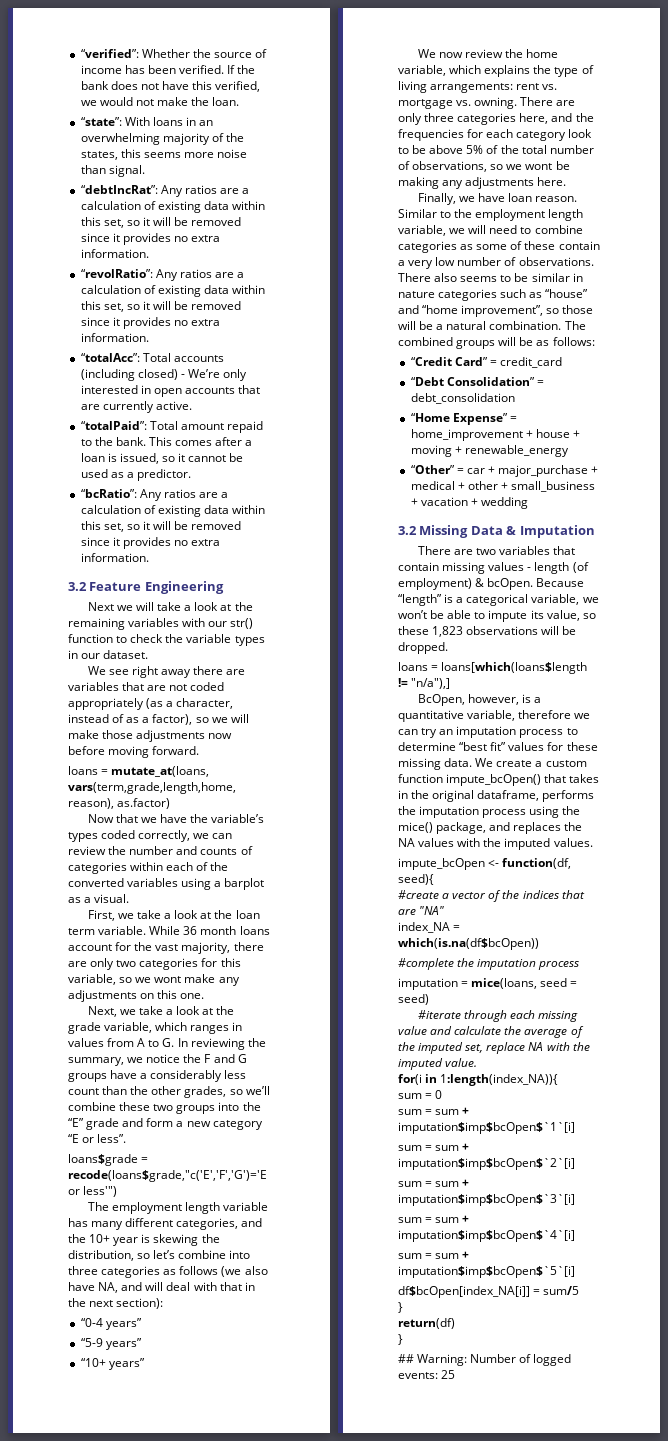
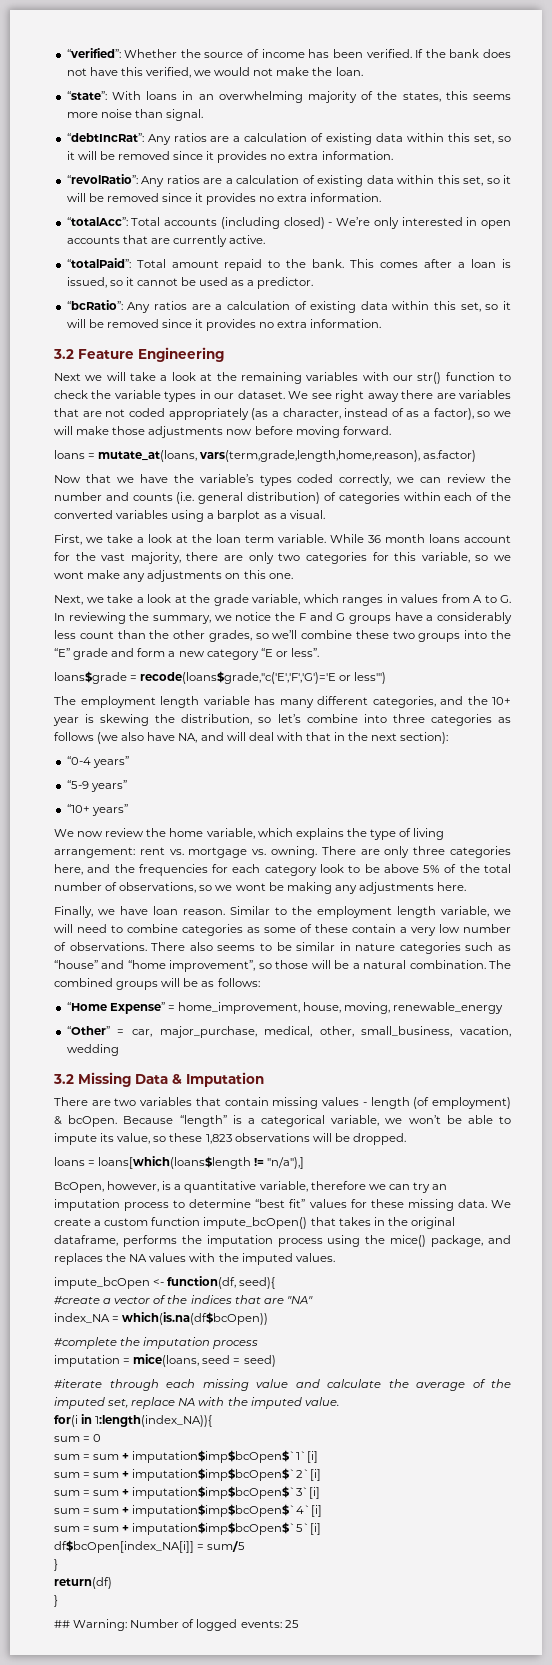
- Next we will take a look at the remaining variables with our str() function to check the variable types in our dataset.
- We see right away there are variables that are not coded appropriately (as a character, instead of as a factor), so we will make those adjustments now before moving forward.
+ Next we will take a look at the remaining variables with our str() function to check the variable types in our dataset. We see right away there are variables that are not coded appropriately (as a character, instead of as a factor), so we will make those adjustments now before moving forward.
- Now that we have the variable’s types coded correctly, we can review the number and counts of categories within each of the converted variables using a barplot as a visual.
+ Now that we have the variable’s types coded correctly, we can review the number and counts (i.e. general distribution) of categories within each of the converted variables using a barplot as a visual.
- We now review the home variable, which explains the type of living arrangements: rent vs. mortgage vs. owning.
+ We now review the home variable, which explains the type of living arrangement: rent vs. mortgage vs. owning.
- “Credit Card” = credit_card
- “Debt Consolidation” = debt_consolidation
- “Home Expense” = home_improvement + house + moving + renewable_energy
- “Other” = car + major_purchase + medical + other + small_business + vacation + wedding
+ “Home Expense” = home_improvement, house, moving, renewable_energy
+ “Other” = car, major_purchase, medical, other, small_business, vacation, wedding

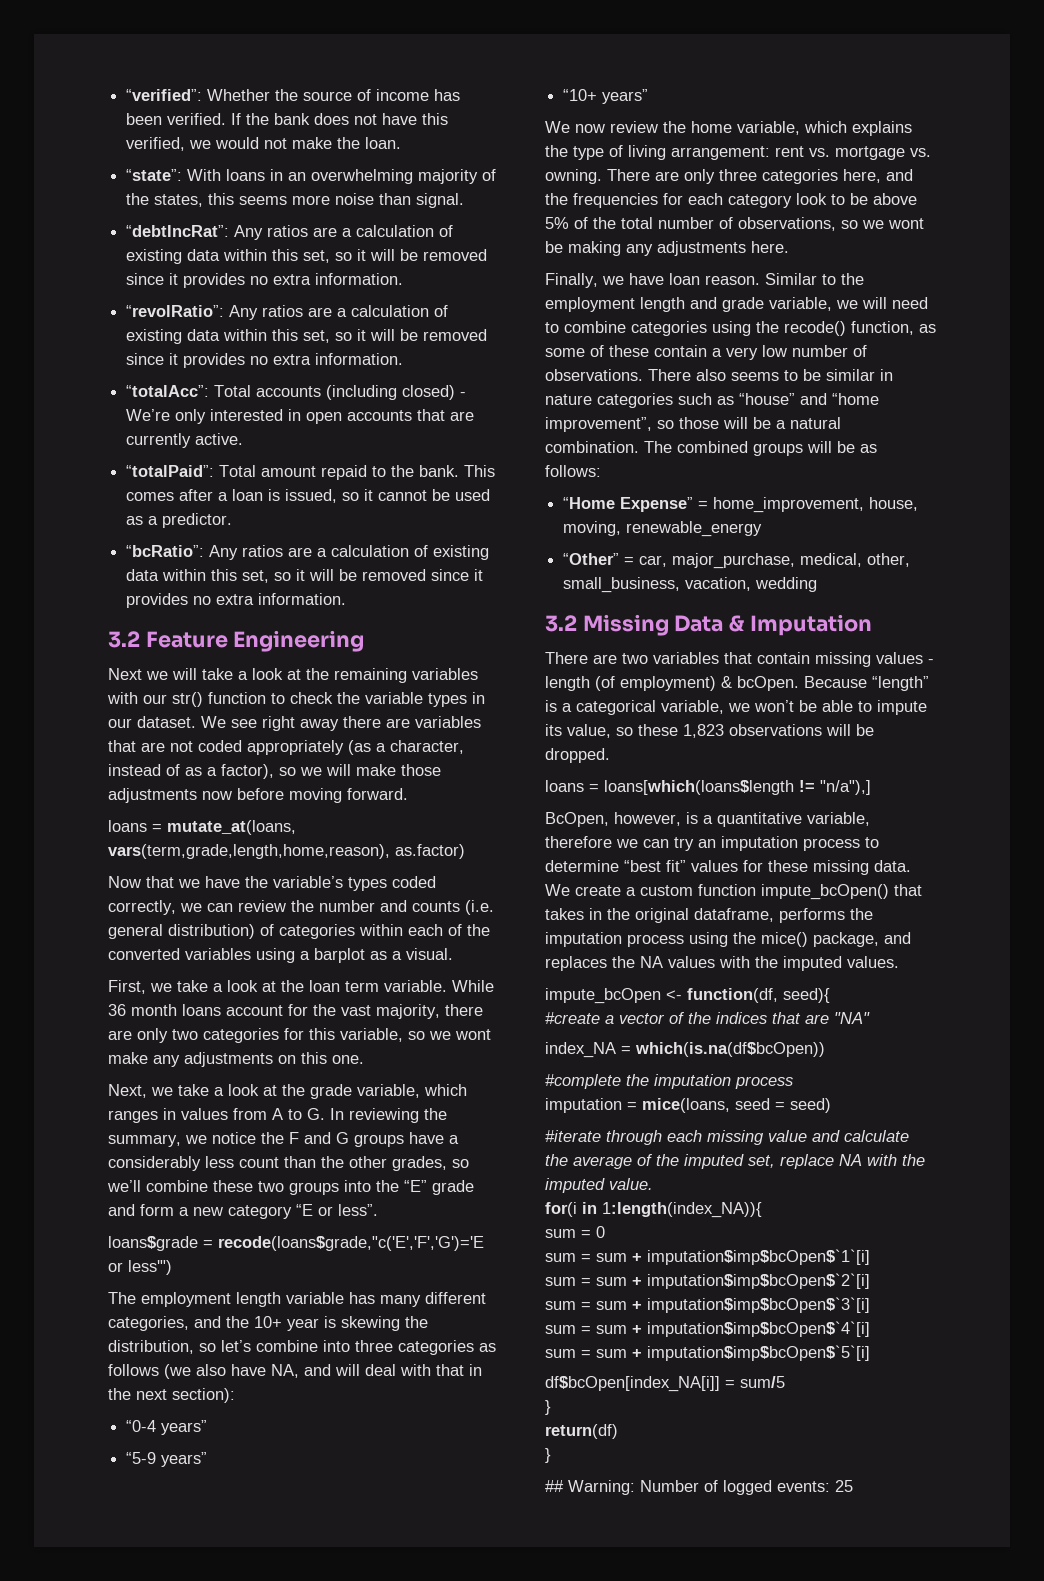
- Similar to the employment length variable, we will need to combine categories as some of these contain a very low number of observations.
+ Similar to the employment length and grade variable, we will need to combine categories using the recode() function, as some of these contain a very low number of observations.

